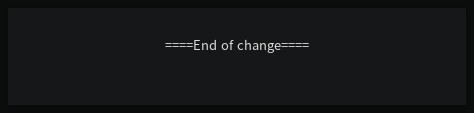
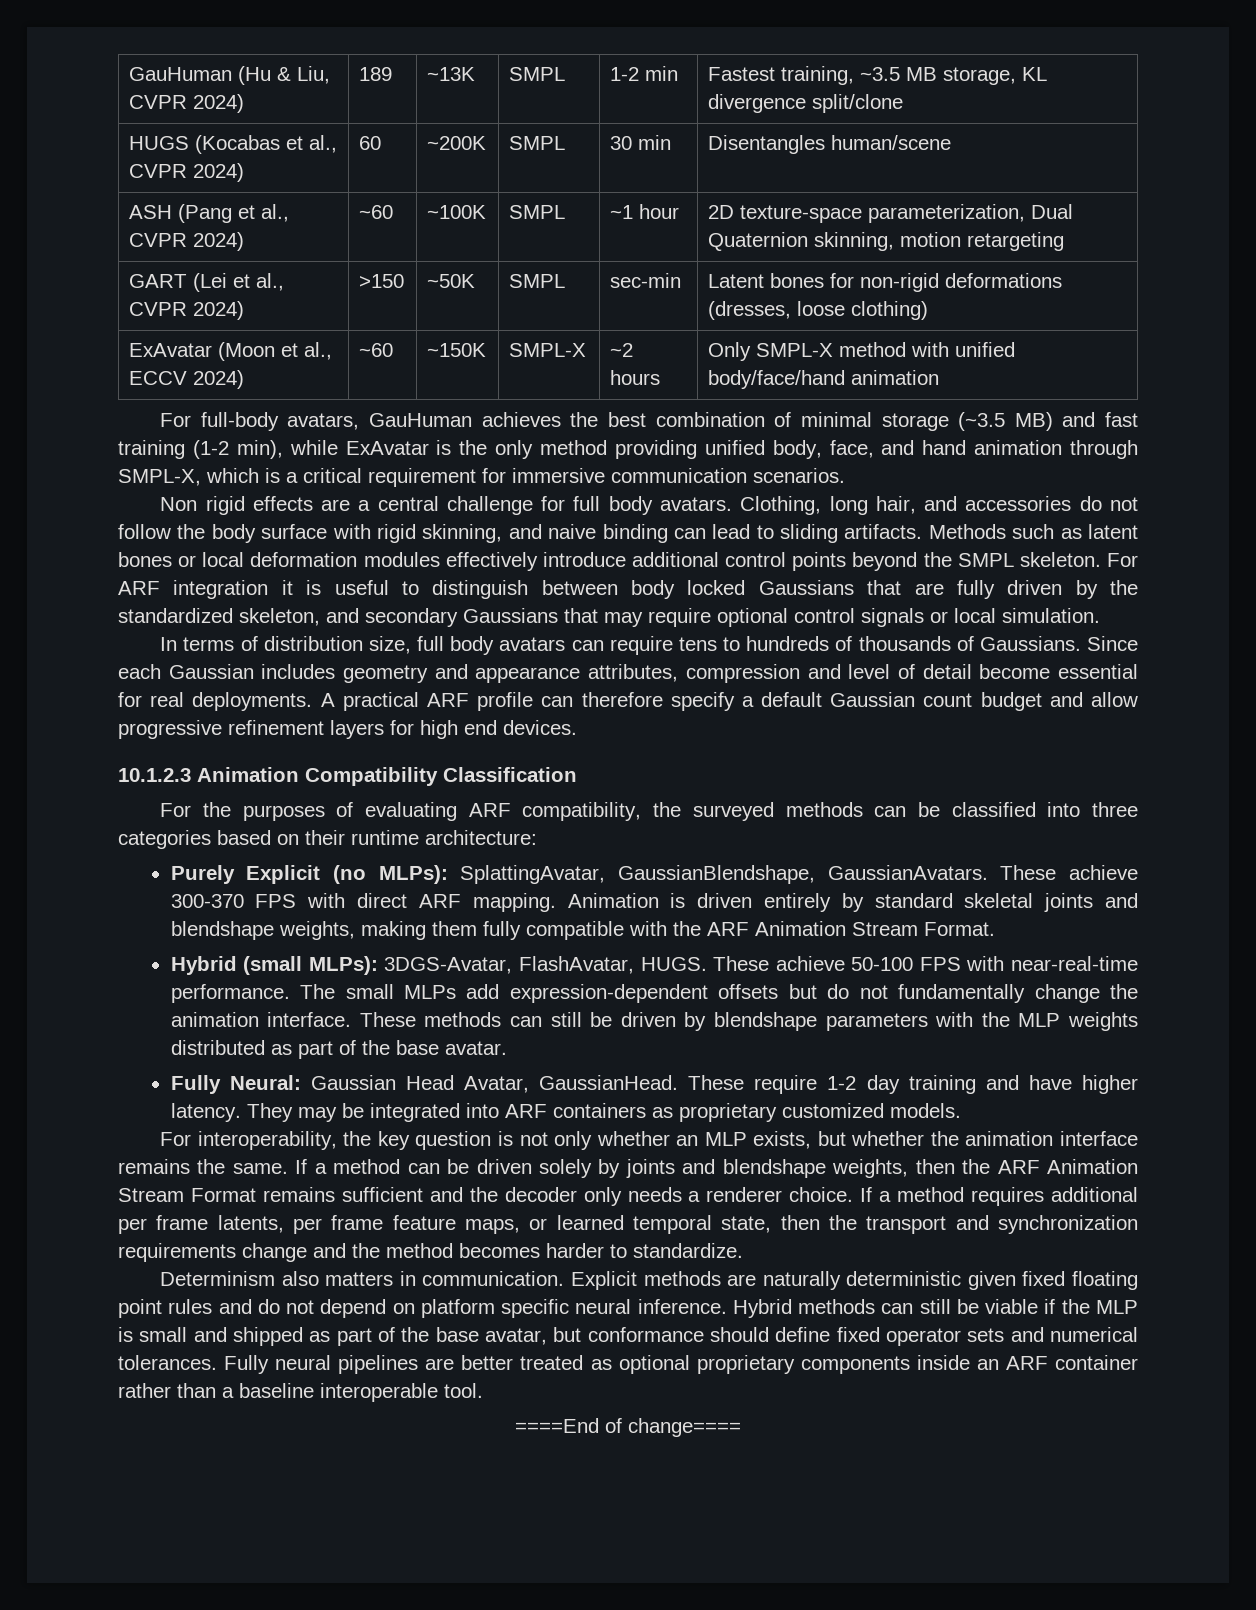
+ GauHuman (Hu & Liu, CVPR 2024) | 189 | ~13K | SMPL | 1-2 min | Fastest training, ~3.5 MB storage, KL divergence split/clone
+ HUGS (Kocabas et al., CVPR 2024) | 60 | ~200K | SMPL | 30 min | Disentangles human/scene
+ ASH (Pang et al., CVPR 2024) | ~60 | ~100K | SMPL | ~1 hour | 2D texture-space parameterization, Dual Quaternion skinning, motion retargeting
+ GART (Lei et al., CVPR 2024) | >150 | ~50K | SMPL | sec-min | Latent bones for non-rigid deformations (dresses, loose clothing)
+ ExAvatar (Moon et al., ECCV 2024) | ~60 | ~150K | SMPL-X | ~2 hours | Only SMPL-X method with unified body/face/hand animation
+ For full-body avatars, GauHuman achieves the best combination of minimal storage (~3.5 MB) and fast training (1-2 min), while ExAvatar is the only method providing unified body, face, and hand animation through SMPL-X, which is a critical requirement for immersive communication scenarios.
+ Non rigid effects are a central challenge for full body avatars. Clothing, long hair, and accessories do not follow the body surface with rigid skinning, and naive binding can lead to sliding artifacts. Methods such as latent bones or local deformation modules effectively introduce additional control points beyond the SMPL skeleton. For ARF integration it is useful to distinguish between body locked Gaussians that are fully driven by the standardized skeleton, and secondary Gaussians that may require optional control signals or local simulation.
+ In terms of distribution size, full body avatars can require tens to hundreds of thousands of Gaussians. Since each Gaussian includes geometry and appearance attributes, compression and level of detail become essential for real deployments. A practical ARF profile can therefore specify a default Gaussian count budget and allow progressive refinement layers for high end devices.
+ 10.1.2.3 Animation Compatibility Classification
+ For the purposes of evaluating ARF compatibility, the surveyed methods can be classified into three categories based on their runtime architecture:
+ Purely Explicit (no MLPs): SplattingAvatar, GaussianBlendshape, GaussianAvatars. These achieve 300-370 FPS with direct ARF mapping. Animation is driven entirely by standard skeletal joints and blendshape weights, making them fully compatible with the ARF Animation Stream Format.
+ Hybrid (small MLPs): 3DGS-Avatar, FlashAvatar, HUGS. These achieve 50-100 FPS with near-real-time performance. The small MLPs add expression-dependent offsets but do not fundamentally change the animation interface. These methods can still be driven by blendshape parameters with the MLP weights distributed as part of the base avatar.
+ Fully Neural: Gaussian Head Avatar, GaussianHead. These require 1-2 day training and have higher latency. They may be integrated into ARF containers as proprietary customized models.
+ For interoperability, the key question is not only whether an MLP exists, but whether the animation interface remains the same. If a method can be driven solely by joints and blendshape weights, then the ARF Animation Stream Format remains sufficient and the decoder only needs a renderer choice. If a method requires additional per frame latents, per frame feature maps, or learned temporal state, then the transport and synchronization requirements change and the method becomes harder to standardize.
+ Determinism also matters in communication. Explicit methods are naturally deterministic given fixed floating point rules and do not depend on platform specific neural inference. Hybrid methods can still be viable if the MLP is small and shipped as part of the base avatar, but conformance should define fixed operator sets and numerical tolerances. Fully neural pipelines are better treated as optional proprietary components inside an ARF container rather than a baseline interoperable tool.

